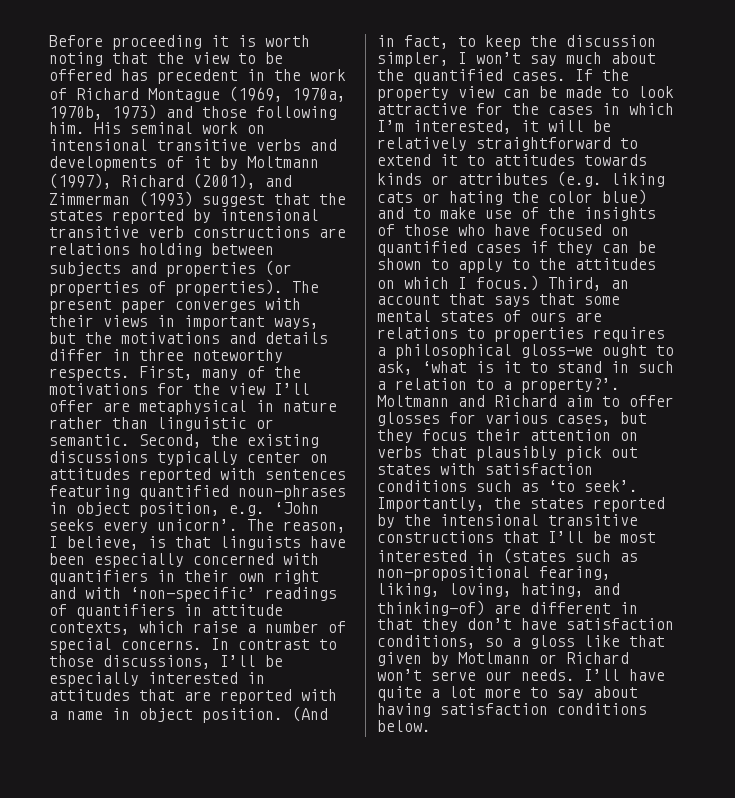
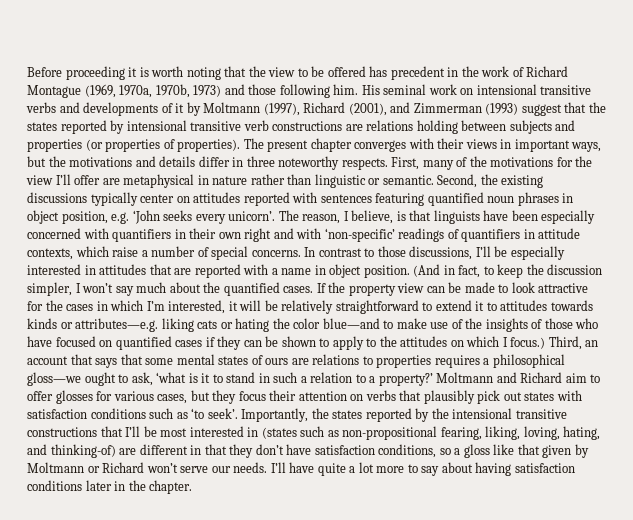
- The present paper converges with their views in important ways, but the motivations and details differ in three noteworthy respects.
+ The present chapter converges with their views in important ways, but the motivations and details differ in three noteworthy respects.
- Second, the existing discussions typically center on attitudes reported with sentences featuring quantified noun-phrases in object position, e.g. ‘John seeks every unicorn’.
+ Second, the existing discussions typically center on attitudes reported with sentences featuring quantified noun phrases in object position, e.g. ‘John seeks every unicorn’.
- If the property view can be made to look attractive for the cases in which I’m interested, it will be relatively straightforward to extend it to attitudes towards kinds or attributes (e.g. liking cats or hating the color blue) and to make use of the insights of those who have focused on quantified cases if they can be shown to apply to the attitudes on which I focus.)
+ If the property view can be made to look attractive for the cases in which I’m interested, it will be relatively straightforward to extend it to attitudes towards kinds or attributes—e.g. liking cats or hating the color blue—and to make use of the insights of those who have focused on quantified cases if they can be shown to apply to the attitudes on which I focus.)
- Third, an account that says that some mental states of ours are relations to properties requires a philosophical gloss—we ought to ask, ‘what is it to stand in such a relation to a property?’.
+ Third, an account that says that some mental states of ours are relations to properties requires a philosophical gloss—we ought to ask, ‘what is it to stand in such a relation to a property?’
- Importantly, the states reported by the intensional transitive constructions that I’ll be most interested in (states such as non-propositional fearing, liking, loving, hating, and thinking-of) are different in that they don’t have satisfaction conditions, so a gloss like that given by Motlmann or Richard won’t serve our needs.
+ Importantly, the states reported by the intensional transitive constructions that I’ll be most interested in (states such as non-propositional fearing, liking, loving, hating, and thinking-of) are different in that they don’t have satisfaction conditions, so a gloss like that given by Moltmann or Richard won’t serve our needs.
- I’ll have quite a lot more to say about having satisfaction conditions below.
+ I’ll have quite a lot more to say about having satisfaction conditions later in the chapter.

